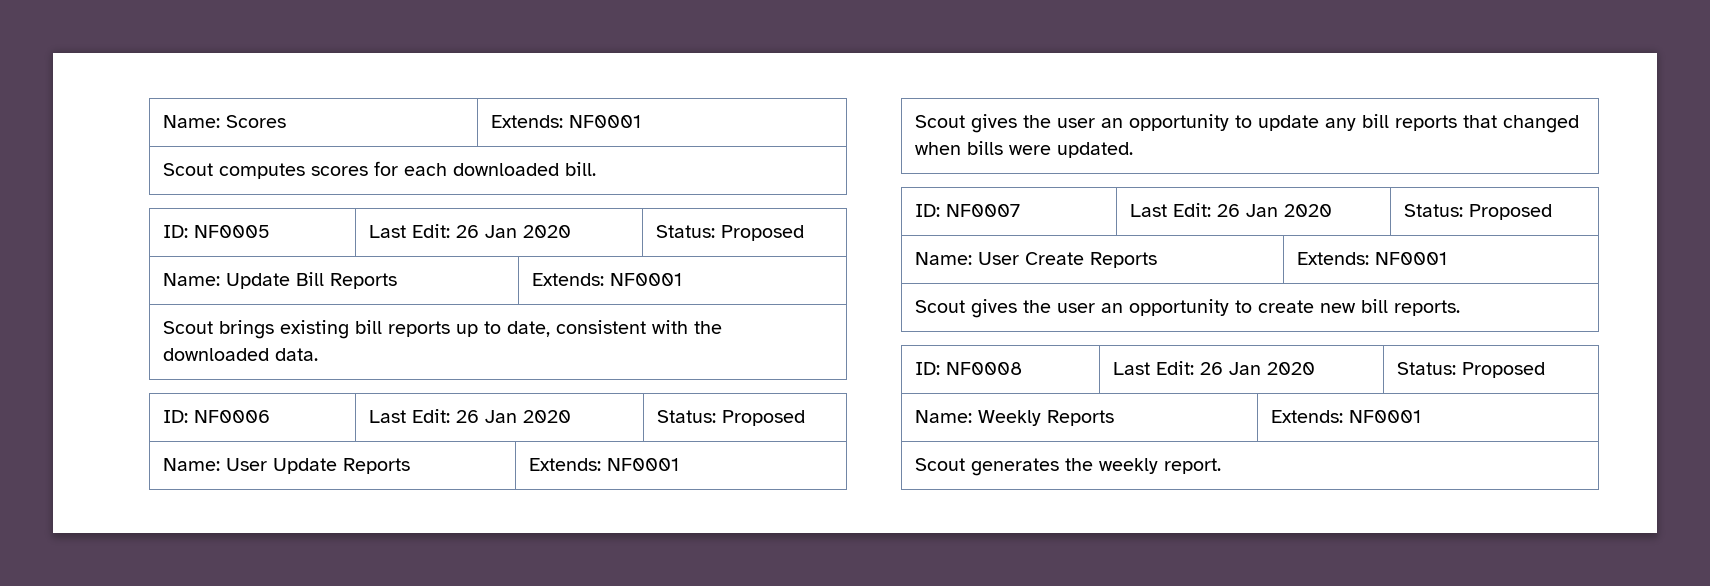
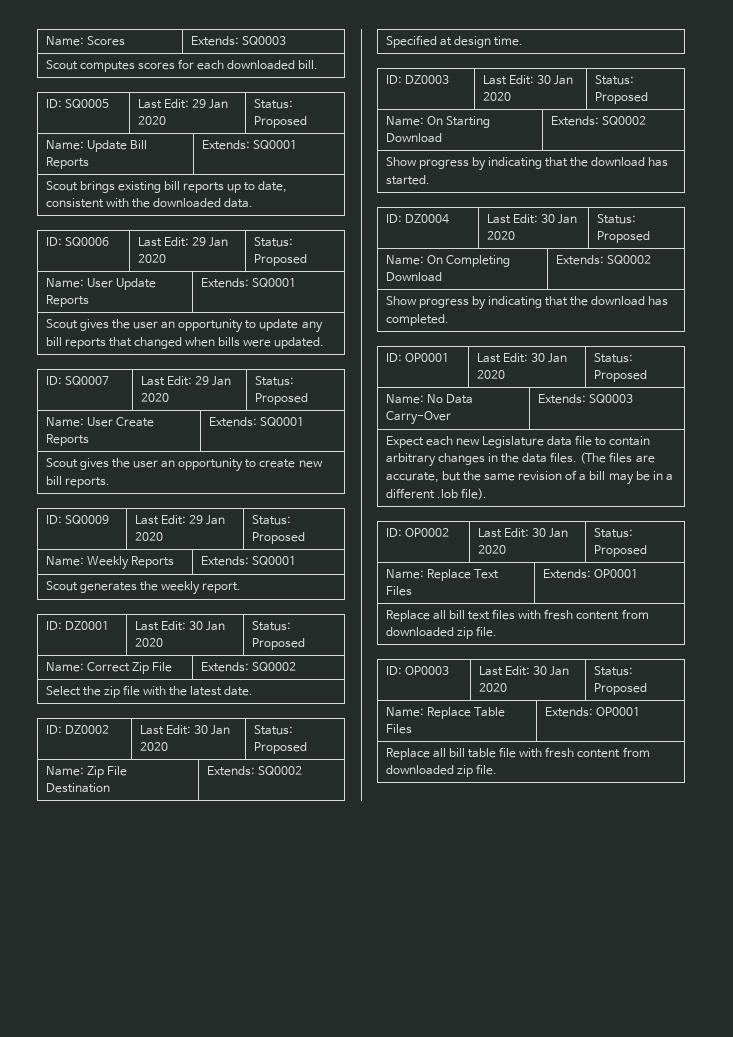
- Name: Scores | Extends: NF0001
+ Name: Scores | Extends: SQ0003
- ID: NF0005 | Last Edit: 26 Jan 2020 | Status: Proposed
+ ID: SQ0005 | Last Edit: 29 Jan 2020 | Status: Proposed
- Name: Update Bill Reports | Extends: NF0001
+ Name: Update Bill Reports | Extends: SQ0001
- ID: NF0006 | Last Edit: 26 Jan 2020 | Status: Proposed
+ ID: SQ0006 | Last Edit: 29 Jan 2020 | Status: Proposed
- Name: User Update Reports | Extends: NF0001
+ Name: User Update Reports | Extends: SQ0001
- ID: NF0007 | Last Edit: 26 Jan 2020 | Status: Proposed
+ ID: SQ0007 | Last Edit: 29 Jan 2020 | Status: Proposed
- Name: User Create Reports | Extends: NF0001
+ Name: User Create Reports | Extends: SQ0001
- ID: NF0008 | Last Edit: 26 Jan 2020 | Status: Proposed
+ ID: SQ0009 | Last Edit: 29 Jan 2020 | Status: Proposed
- Name: Weekly Reports | Extends: NF0001
+ Name: Weekly Reports | Extends: SQ0001
+ ID: DZ0001 | Last Edit: 30 Jan 2020 | Status: Proposed
+ Name: Correct Zip File | Extends: SQ0002
+ Select the zip file with the latest date.
+ ID: DZ0002 | Last Edit: 30 Jan 2020 | Status: Proposed
+ Name: Zip File Destination | Extends: SQ0002
+ Specified at design time.
+ ID: DZ0003 | Last Edit: 30 Jan 2020 | Status: Proposed
+ Name: On Starting Download | Extends: SQ0002
+ Show progress by indicating that the download has started.
+ ID: DZ0004 | Last Edit: 30 Jan 2020 | Status: Proposed
+ Name: On Completing Download | Extends: SQ0002
+ Show progress by indicating that the download has completed.
+ ID: OP0001 | Last Edit: 30 Jan 2020 | Status: Proposed
+ Name: No Data Carry-Over | Extends: SQ0003
+ Expect each new Legislature data file to contain arbitrary changes in the data files. (The files are accurate, but the same revision of a bill may be in a different .lob file).
+ ID: OP0002 | Last Edit: 30 Jan 2020 | Status: Proposed
+ Name: Replace Text Files | Extends: OP0001
+ Replace all bill text files with fresh content from downloaded zip file.
+ ID: OP0003 | Last Edit: 30 Jan 2020 | Status: Proposed
+ Name: Replace Table Files | Extends: OP0001
+ Replace all bill table file with fresh content from downloaded zip file.

